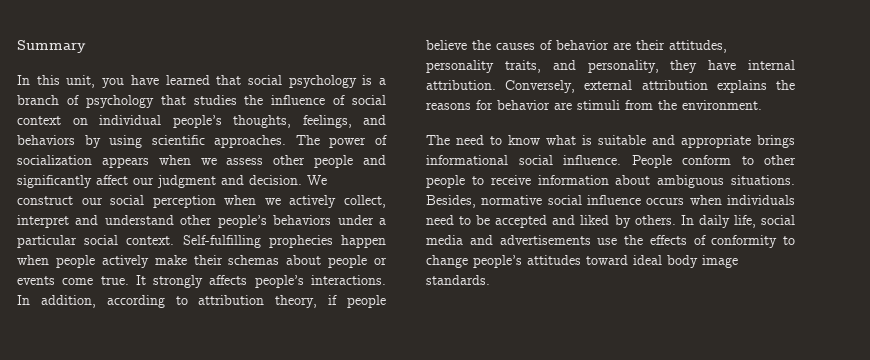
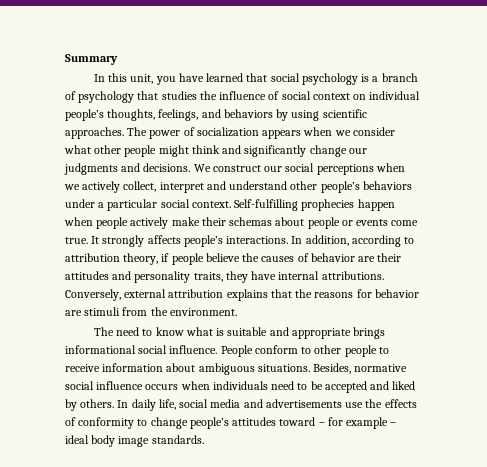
- The power of socialization appears when we assess other people and significantly affect our judgment and decision.
+ The power of socialization appears when we consider what other people might think and significantly change our judgments and decisions.
- We construct our social perception when we actively collect, interpret and understand other people’s behaviors under a particular social context.
+ We construct our social perceptions when we actively collect, interpret and understand other people’s behaviors under a particular social context.
- In addition, according to attribution theory, if people believe the causes of behavior are their attitudes, personality traits, and personality, they have internal attribution.
+ In addition, according to attribution theory, if people believe the causes of behavior are their attitudes and personality traits, they have internal attributions.
- Conversely, external attribution explains the reasons for behavior are stimuli from the environment.
+ Conversely, external attribution explains that the reasons for behavior are stimuli from the environment.
- In daily life, social media and advertisements use the effects of conformity to change people’s attitudes toward ideal body image standards.
+ In daily life, social media and advertisements use the effects of conformity to change people’s attitudes toward – for example – ideal body image standards.

